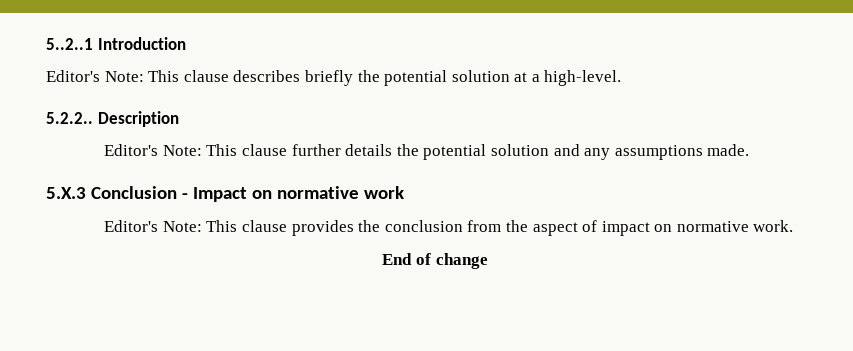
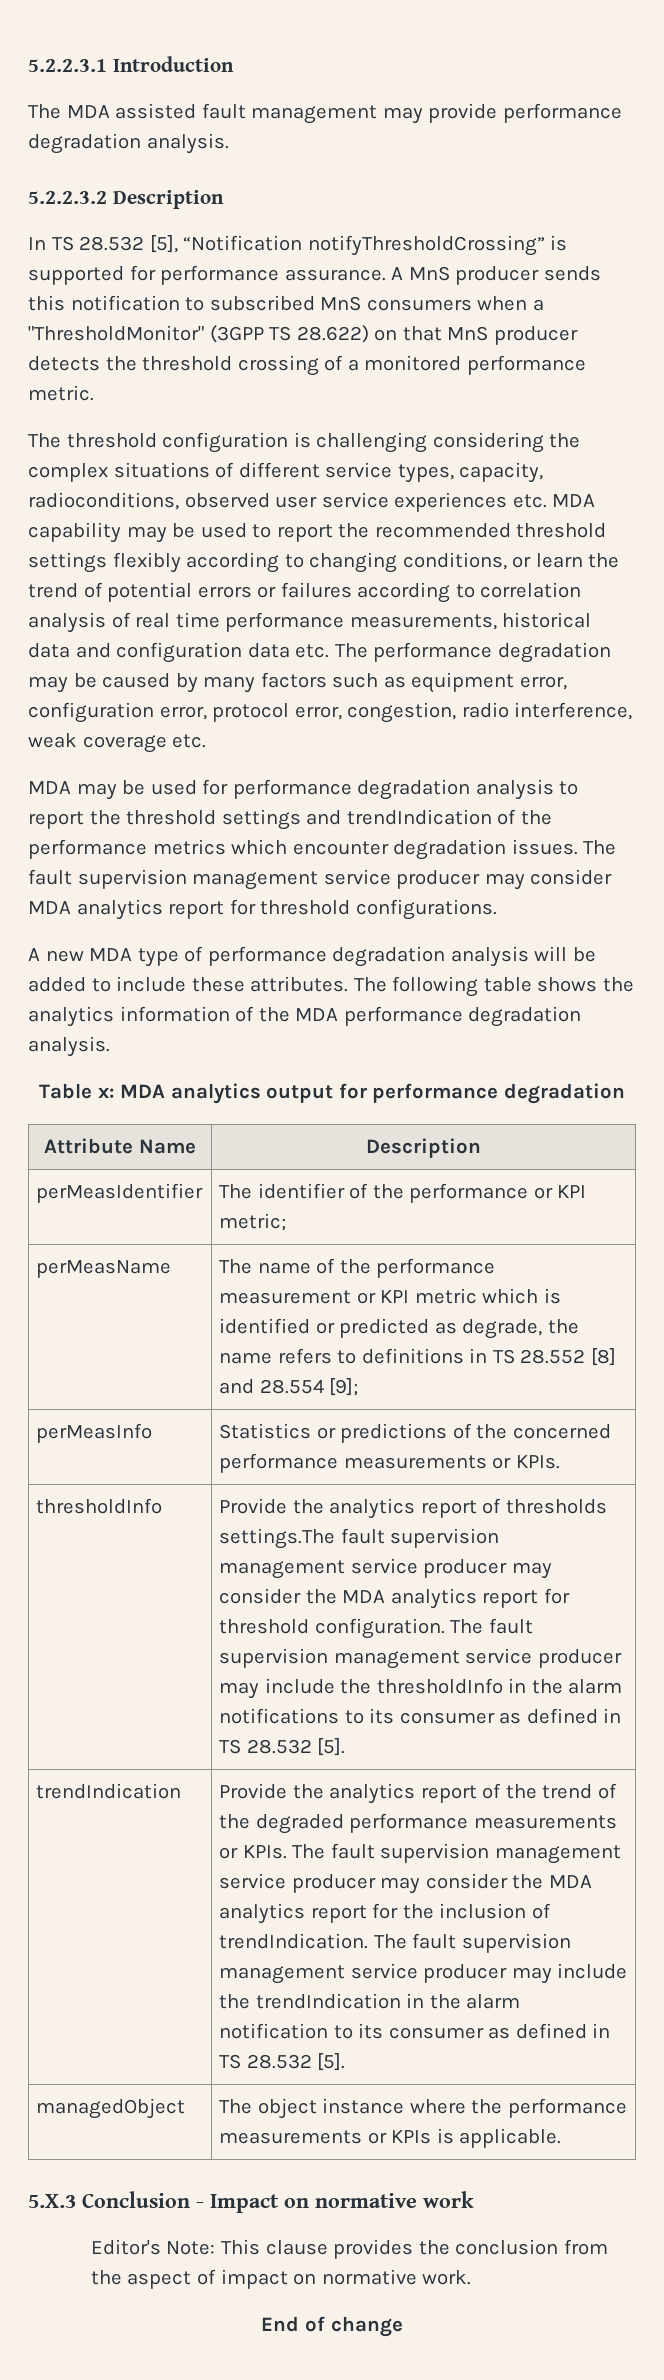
- 5..2..1 Introduction
+ 5.2.2.3.1 Introduction
- Editor's Note: This clause describes briefly the potential solution at a high-level.
- 5.2.2.. Description
- Editor's Note: This clause further details the potential solution and any assumptions made.
+ The MDA assisted fault management may provide performance degradation analysis.
+ 5.2.2.3.2 Description
+ In TS 28.532 [5], “Notification notifyThresholdCrossing” is supported for performance assurance. A MnS producer sends this notification to subscribed MnS consumers when a "ThresholdMonitor" (3GPP TS 28.622) on that MnS producer detects the threshold crossing of a monitored performance metric.
+ The threshold configuration is challenging considering the complex situations of different service types, capacity, radioconditions, observed user service experiences etc. MDA capability may be used to report the recommended threshold settings flexibly according to changing conditions, or learn the trend of potential errors or failures according to correlation analysis of real time performance measurements, historical data and configuration data etc. The performance degradation may be caused by many factors such as equipment error, configuration error, protocol error, congestion, radio interference, weak coverage etc.
+ MDA may be used for performance degradation analysis to report the threshold settings and trendIndication of the performance metrics which encounter degradation issues. The fault supervision management service producer may consider MDA analytics report for threshold configurations.
+ A new MDA type of performance degradation analysis will be added to include these attributes. The following table shows the analytics information of the MDA performance degradation analysis.
+ Table x: MDA analytics output for performance degradation
+ Attribute Name | Description
+ perMeasIdentifier | The identifier of the performance or KPI metric;
+ perMeasName | The name of the performance measurement or KPI metric which is identified or predicted as degrade, the name refers to definitions in TS 28.552 [8] and 28.554 [9];
+ perMeasInfo | Statistics or predictions of the concerned performance measurements or KPIs.
+ thresholdInfo | Provide the analytics report of thresholds settings.The fault supervision management service producer may consider the MDA analytics report for threshold configuration. The fault supervision management service producer may include the thresholdInfo in the alarm notifications to its consumer as defined in TS 28.532 [5].
+ trendIndication | Provide the analytics report of the trend of the degraded performance measurements or KPIs. The fault supervision management service producer may consider the MDA analytics report for the inclusion of trendIndication. The fault supervision management service producer may include the trendIndication in the alarm notification to its consumer as defined in TS 28.532 [5].
+ managedObject | The object instance where the performance measurements or KPIs is applicable.

